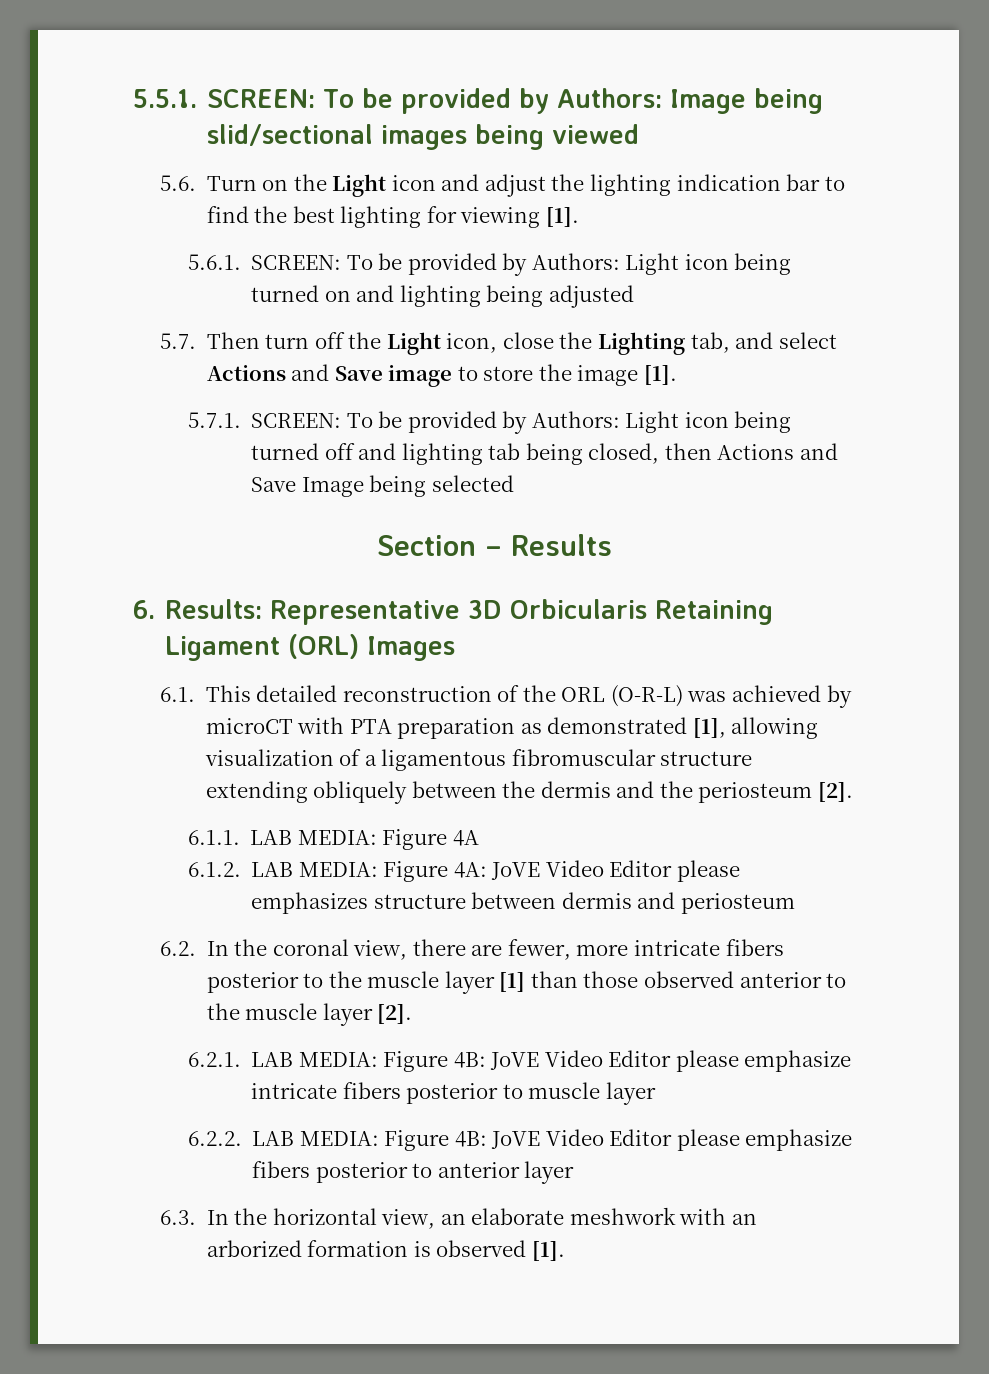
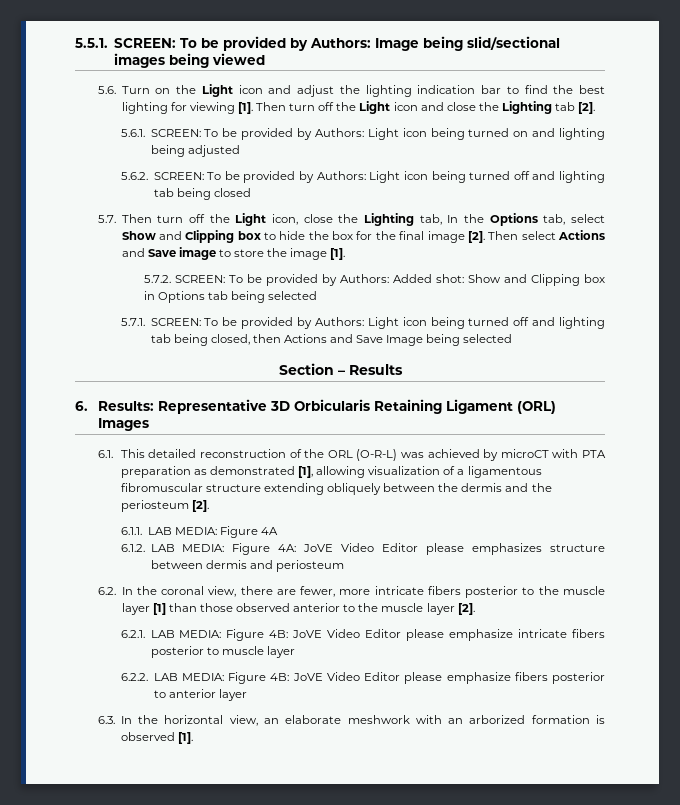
+ Then turn off the Light icon and close the Lighting tab [2].
+ 5.6.2. SCREEN: To be provided by Authors: Light icon being turned off and lighting tab being closed
- 5.7. Then turn off the Light icon, close the Lighting tab, and select Actions and Save image to store the image [1].
+ 5.7. Then turn off the Light icon, close the Lighting tab, In the Options tab, select Show and Clipping box to hide the box for the final image [2]. Then select Actions and Save image to store the image [1].
+ 5.7.2. SCREEN: To be provided by Authors: Added shot: Show and Clipping box in Options tab being selected

